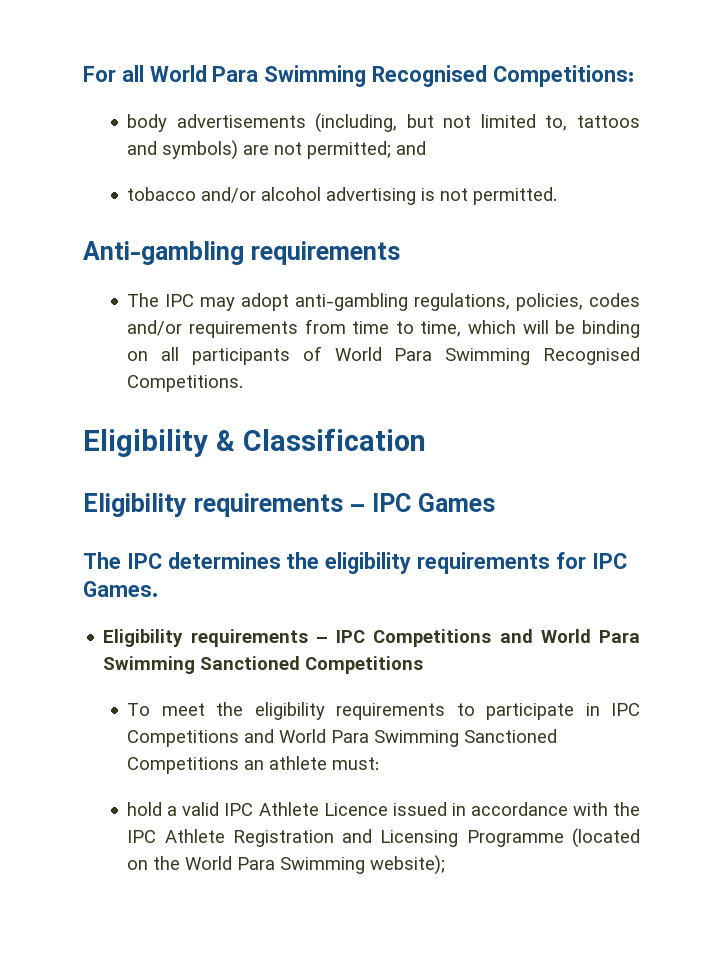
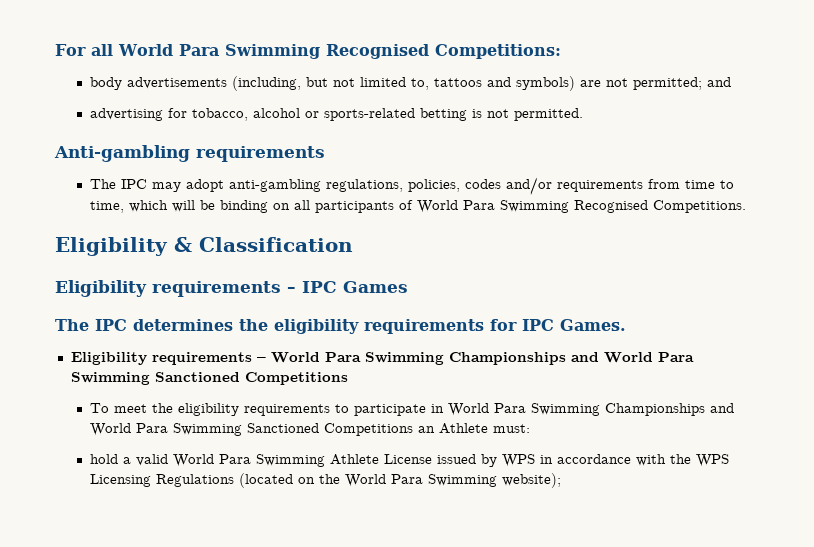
- tobacco and/or alcohol advertising is not permitted.
+ advertising for tobacco, alcohol or sports-related betting is not permitted.
- Eligibility requirements – IPC Competitions and World Para Swimming Sanctioned Competitions
+ Eligibility requirements – World Para Swimming Championships and World Para Swimming Sanctioned Competitions
- To meet the eligibility requirements to participate in IPC Competitions and World Para Swimming Sanctioned Competitions an athlete must:
+ To meet the eligibility requirements to participate in World Para Swimming Championships and World Para Swimming Sanctioned Competitions an Athlete must:
- hold a valid IPC Athlete Licence issued in accordance with the IPC Athlete Registration and Licensing Programme (located on the World Para Swimming website);
+ hold a valid World Para Swimming Athlete License issued by WPS in accordance with the WPS Licensing Regulations (located on the World Para Swimming website);

